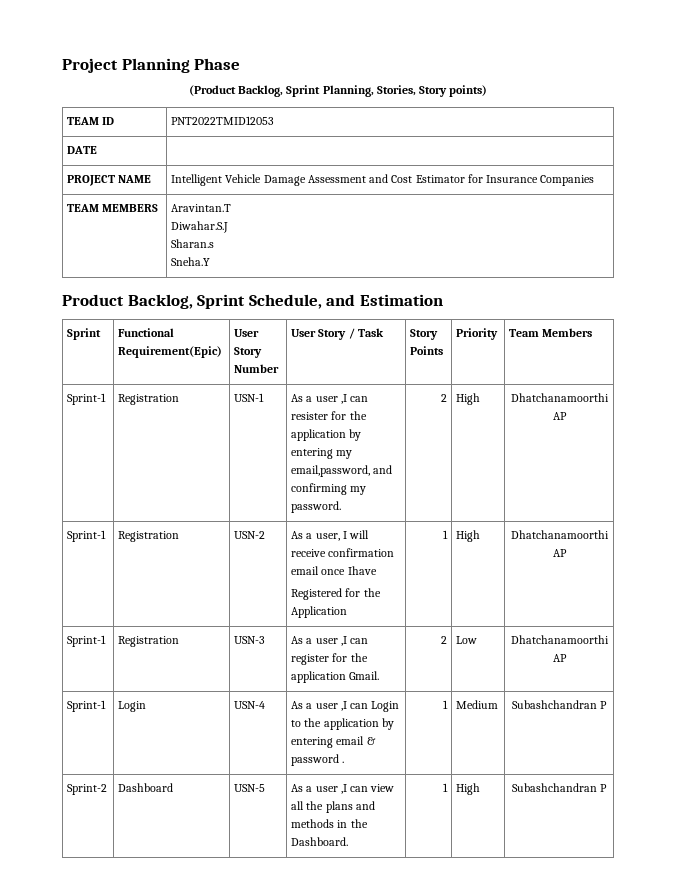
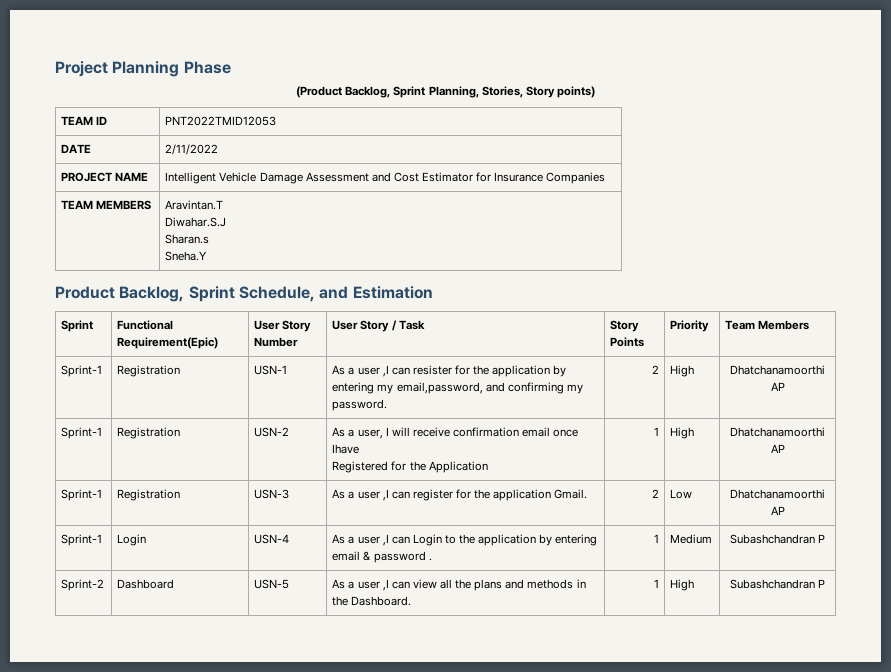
- DATE |
+ DATE | 2/11/2022

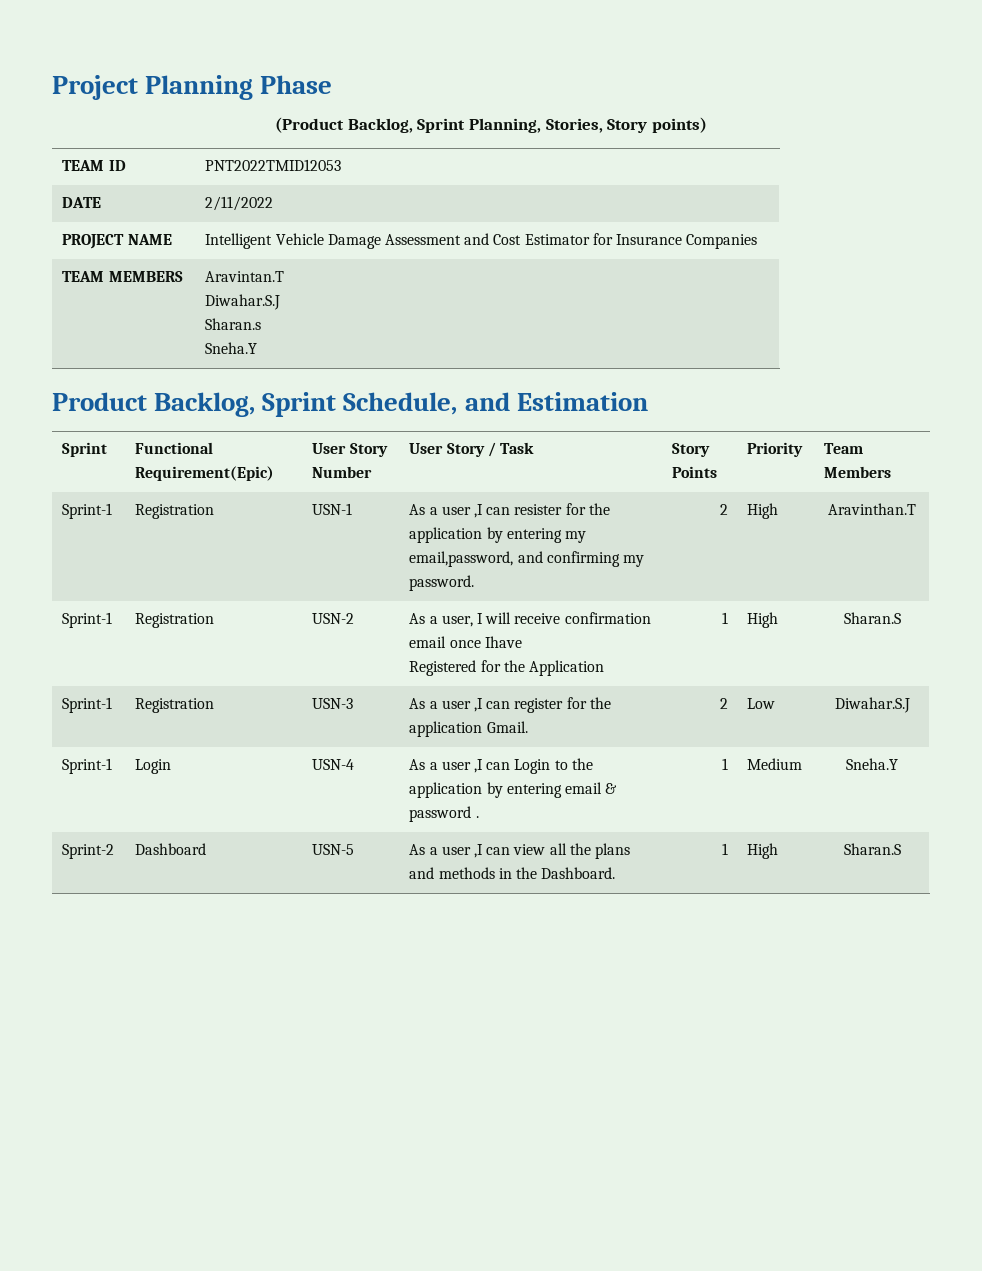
- Sprint-1 | Registration | USN-1 | As a user ,I can resister for the application by entering my email,password, and confirming my password. | 2 | High | Dhatchanamoorthi AP
+ Sprint-1 | Registration | USN-1 | As a user ,I can resister for the application by entering my email,password, and confirming my password. | 2 | High | Aravinthan.T
  Sprint-1 | Registration | USN-2 | As a user, I will receive confirmation email once Ihave
- Registered for the Application | 1 | High | Dhatchanamoorthi AP
+ Registered for the Application | 1 | High | Sharan.S
- Sprint-1 | Registration | USN-3 | As a user ,I can register for the application Gmail. | 2 | Low | Dhatchanamoorthi AP
+ Sprint-1 | Registration | USN-3 | As a user ,I can register for the application Gmail. | 2 | Low | Diwahar.S.J
- Sprint-1 | Login | USN-4 | As a user ,I can Login to the application by entering email & password . | 1 | Medium | Subashchandran P
+ Sprint-1 | Login | USN-4 | As a user ,I can Login to the application by entering email & password . | 1 | Medium | Sneha.Y
- Sprint-2 | Dashboard | USN-5 | As a user ,I can view all the plans and methods in the Dashboard. | 1 | High | Subashchandran P
+ Sprint-2 | Dashboard | USN-5 | As a user ,I can view all the plans and methods in the Dashboard. | 1 | High | Sharan.S

